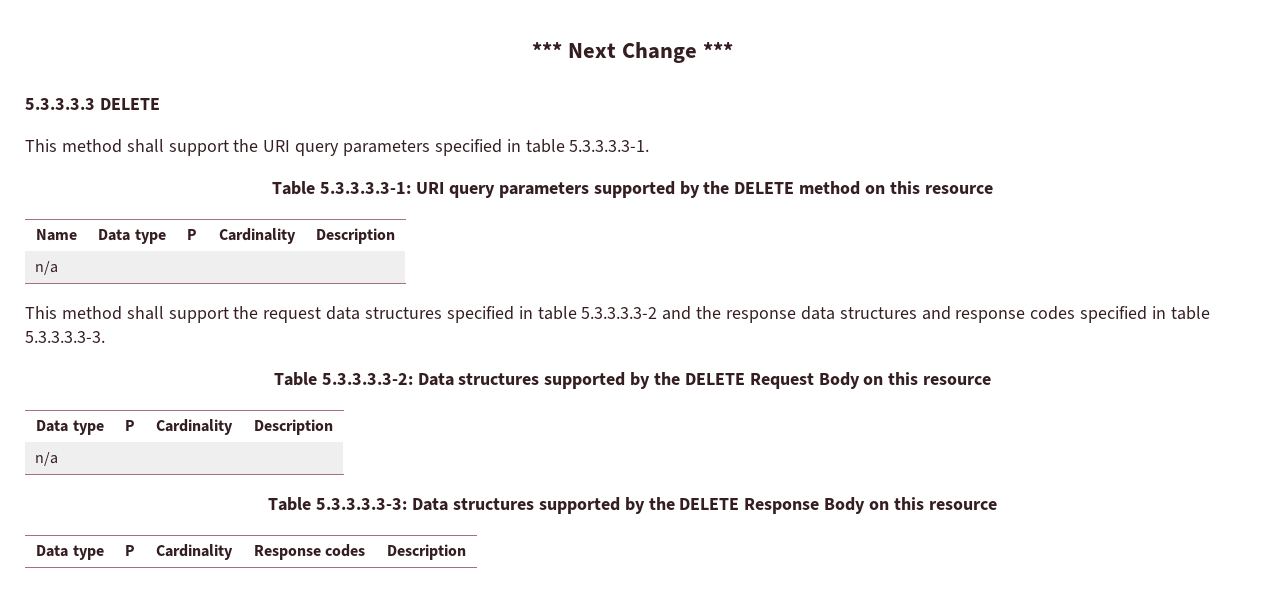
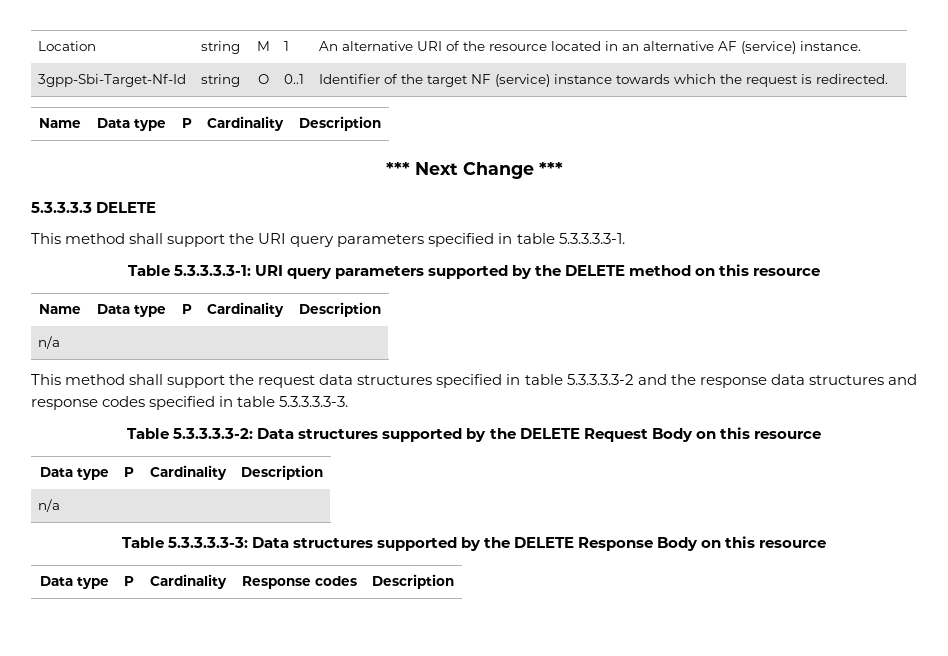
+ Location | string | M | 1 | An alternative URI of the resource located in an alternative AF (service) instance.
+ 3gpp-Sbi-Target-Nf-Id | string | O | 0..1 | Identifier of the target NF (service) instance towards which the request is redirected.
+ Name | Data type | P | Cardinality | Description

